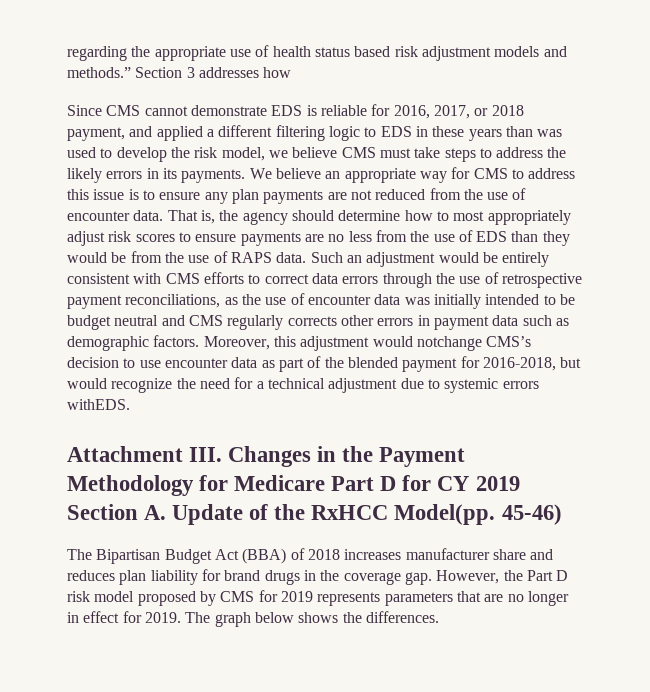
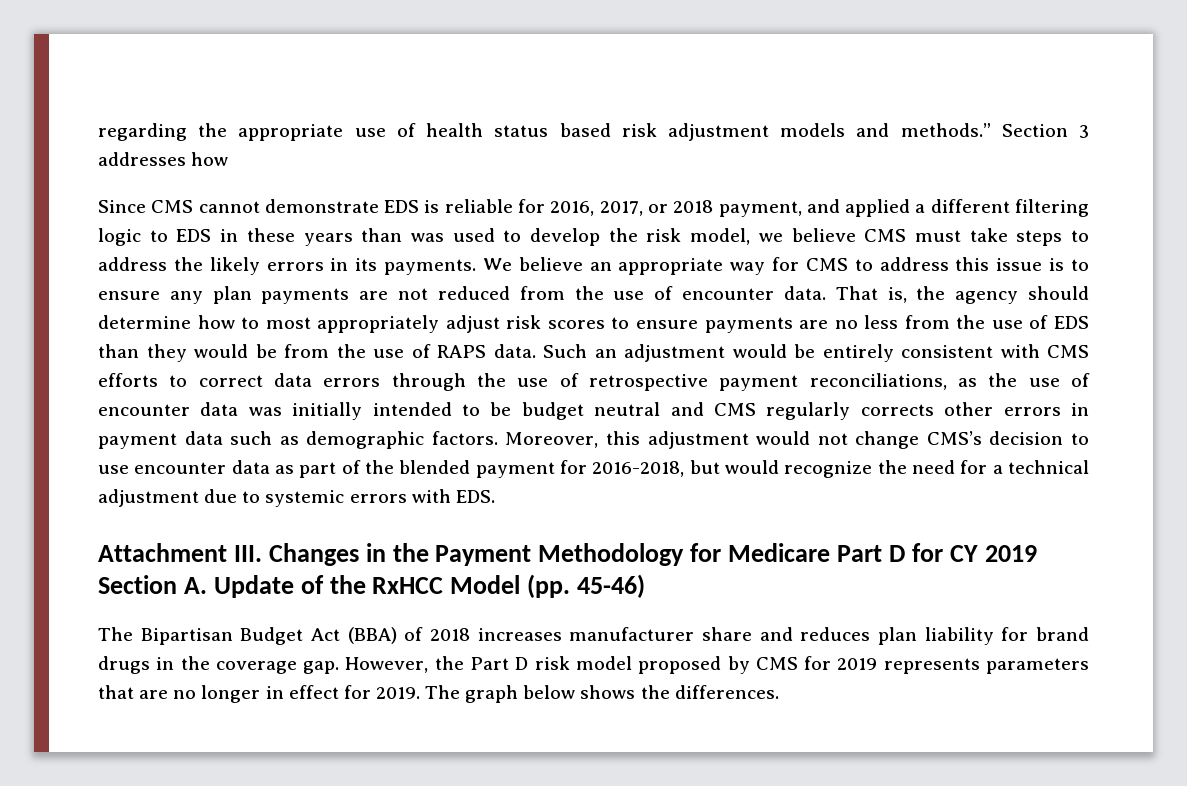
- Moreover, this adjustment would notchange CMS’s decision to use encounter data as part of the blended payment for 2016-2018, but would recognize the need for a technical adjustment due to systemic errors withEDS.
+ Moreover, this adjustment would not change CMS’s decision to use encounter data as part of the blended payment for 2016-2018, but would recognize the need for a technical adjustment due to systemic errors with EDS.
- Attachment III. Changes in the Payment Methodology for Medicare Part D for CY 2019 Section A. Update of the RxHCC Model(pp. 45-46)
+ Attachment III. Changes in the Payment Methodology for Medicare Part D for CY 2019 Section A. Update of the RxHCC Model (pp. 45-46)

